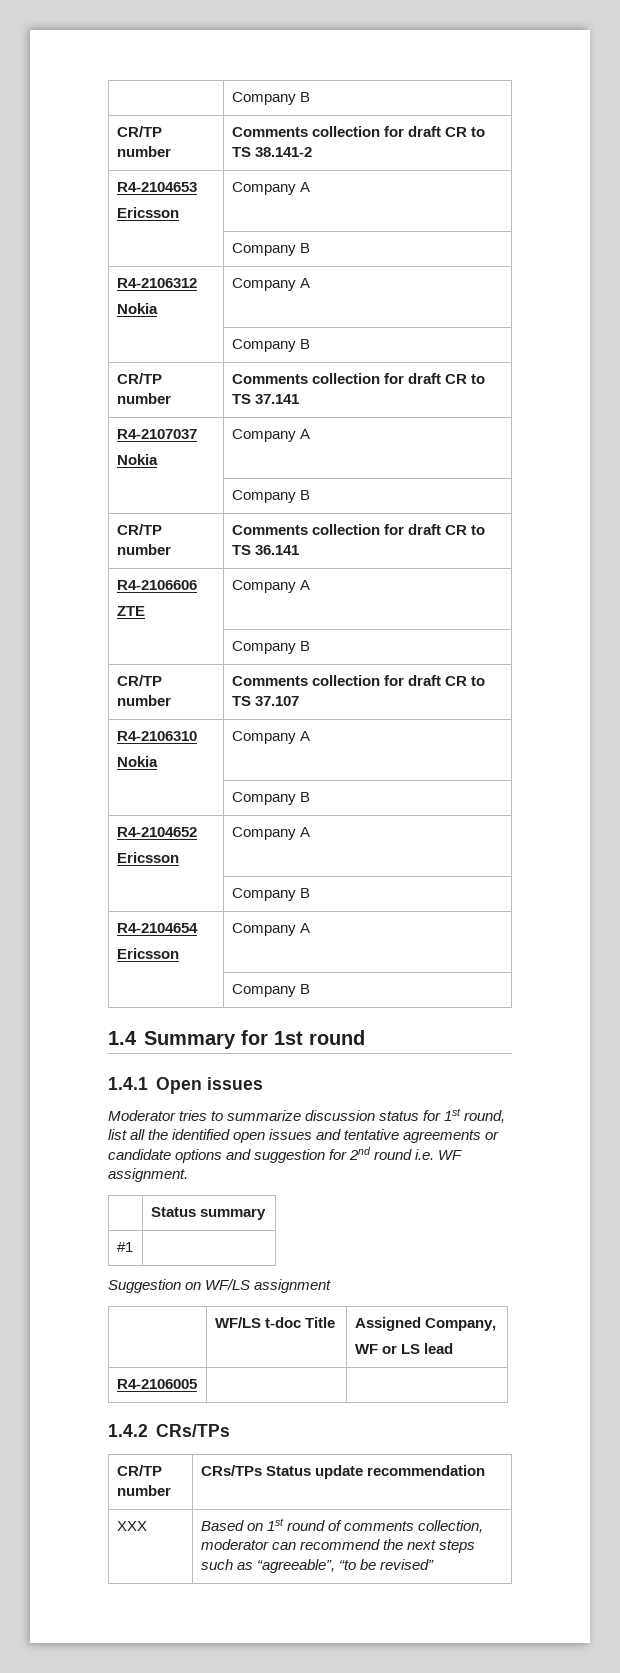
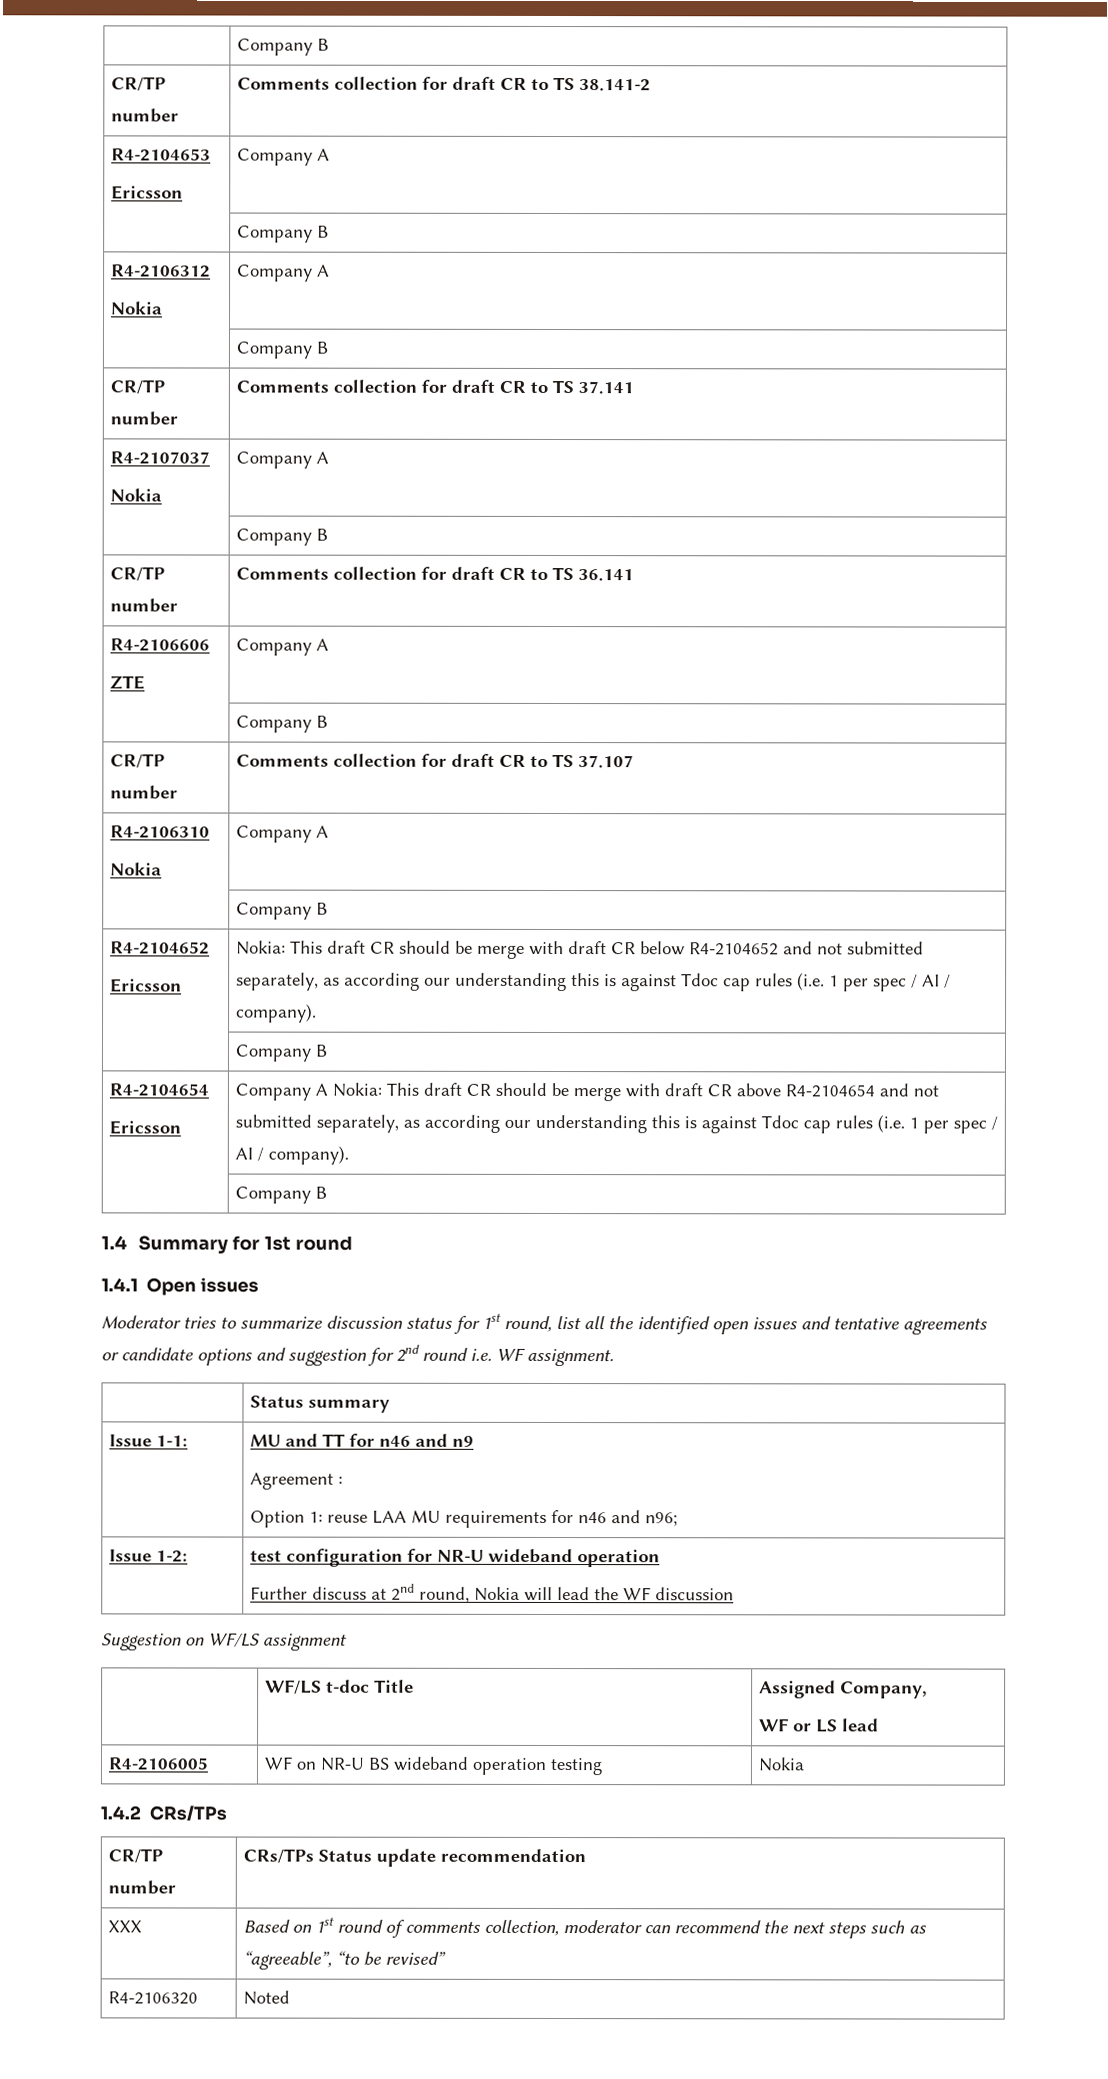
  R4-2106310
  Nokia | Company A
  | Company B
  R4-2104652
- Ericsson | Company A
+ Ericsson | Nokia: This draft CR should be merge with draft CR below R4-2104652 and not submitted separately, as according our understanding this is against Tdoc cap rules (i.e. 1 per spec / AI / company).
  | Company B
  R4-2104654
- Ericsson | Company A
+ Ericsson | Company A Nokia: This draft CR should be merge with draft CR above R4-2104654 and not submitted separately, as according our understanding this is against Tdoc cap rules (i.e. 1 per spec / AI / company).
- #1 |
+ Issue 1-1: | MU and TT for n46 and n9
+ Agreement :
+ Option 1: reuse LAA MU requirements for n46 and n96;
+ Issue 1-2: | test configuration for NR-U wideband operation
+ Further discuss at 2nd round, Nokia will lead the WF discussion
- R4-2106005 | |
+ R4-2106005 | WF on NR-U BS wideband operation testing | Nokia
+ R4-2106320 | Noted

